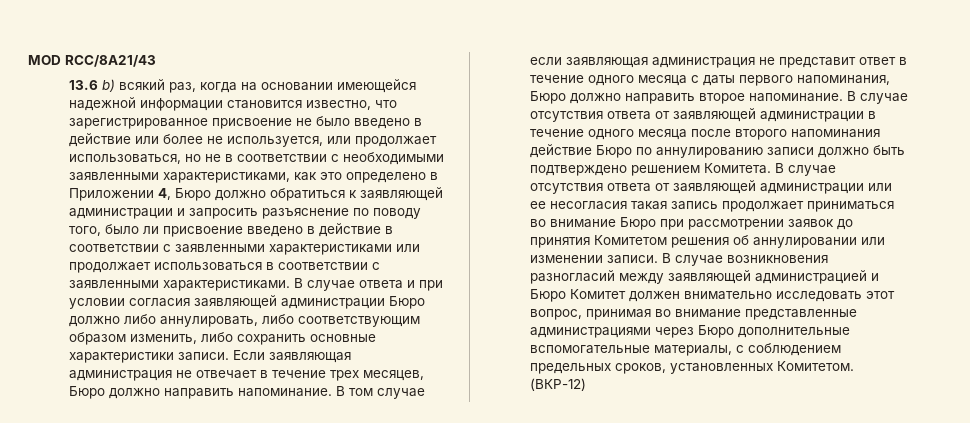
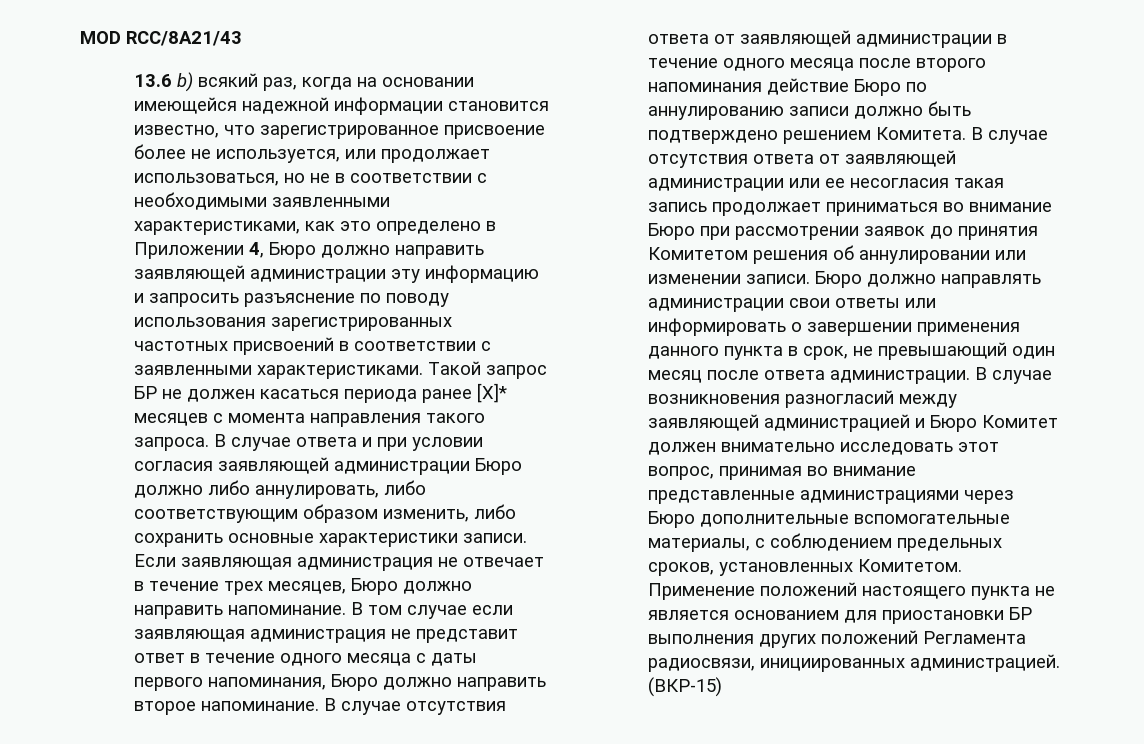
- 13.6 b) всякий раз, когда на основании имеющейся надежной информации становится известно, что зарегистрированное присвоение не было введено в действие или более не используется, или продолжает использоваться, но не в соответствии с необходимыми заявленными характеристиками, как это определено в Приложении 4, Бюро должно обратиться к заявляющей администрации и запросить разъяснение по поводу того, было ли присвоение введено в действие в соответствии с заявленными характеристиками или продолжает использоваться в соответствии с заявленными характеристиками.
+ 13.6 b) всякий раз, когда на основании имеющейся надежной информации становится известно, что зарегистрированное присвоение более не используется, или продолжает использоваться, но не в соответствии с необходимыми заявленными характеристиками, как это определено в Приложении 4, Бюро должно направить заявляющей администрации эту информацию и запросить разъяснение по поводу использования зарегистрированных частотных присвоений в соответствии с заявленными характеристиками.
+ Такой запрос БР не должен касаться периода ранее [X]* месяцев с момента направления такого запроса.
+ Бюро должно направлять администрации свои ответы или информировать о завершении применения данного пункта в срок, не превышающий один месяц после ответа администрации.
- (ВКР-12)
+ Применение положений настоящего пункта не является основанием для приостановки БР выполнения других положений Регламента радиосвязи, инициированных администрацией. (ВКР-15)

